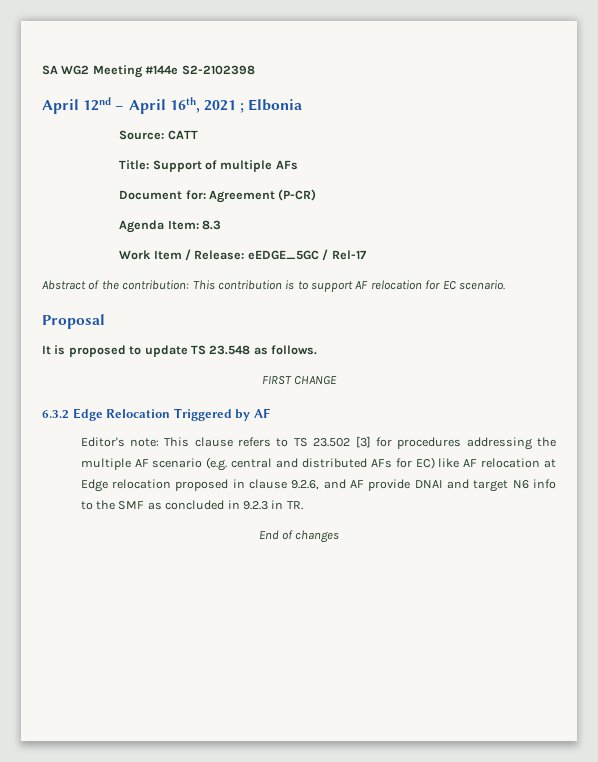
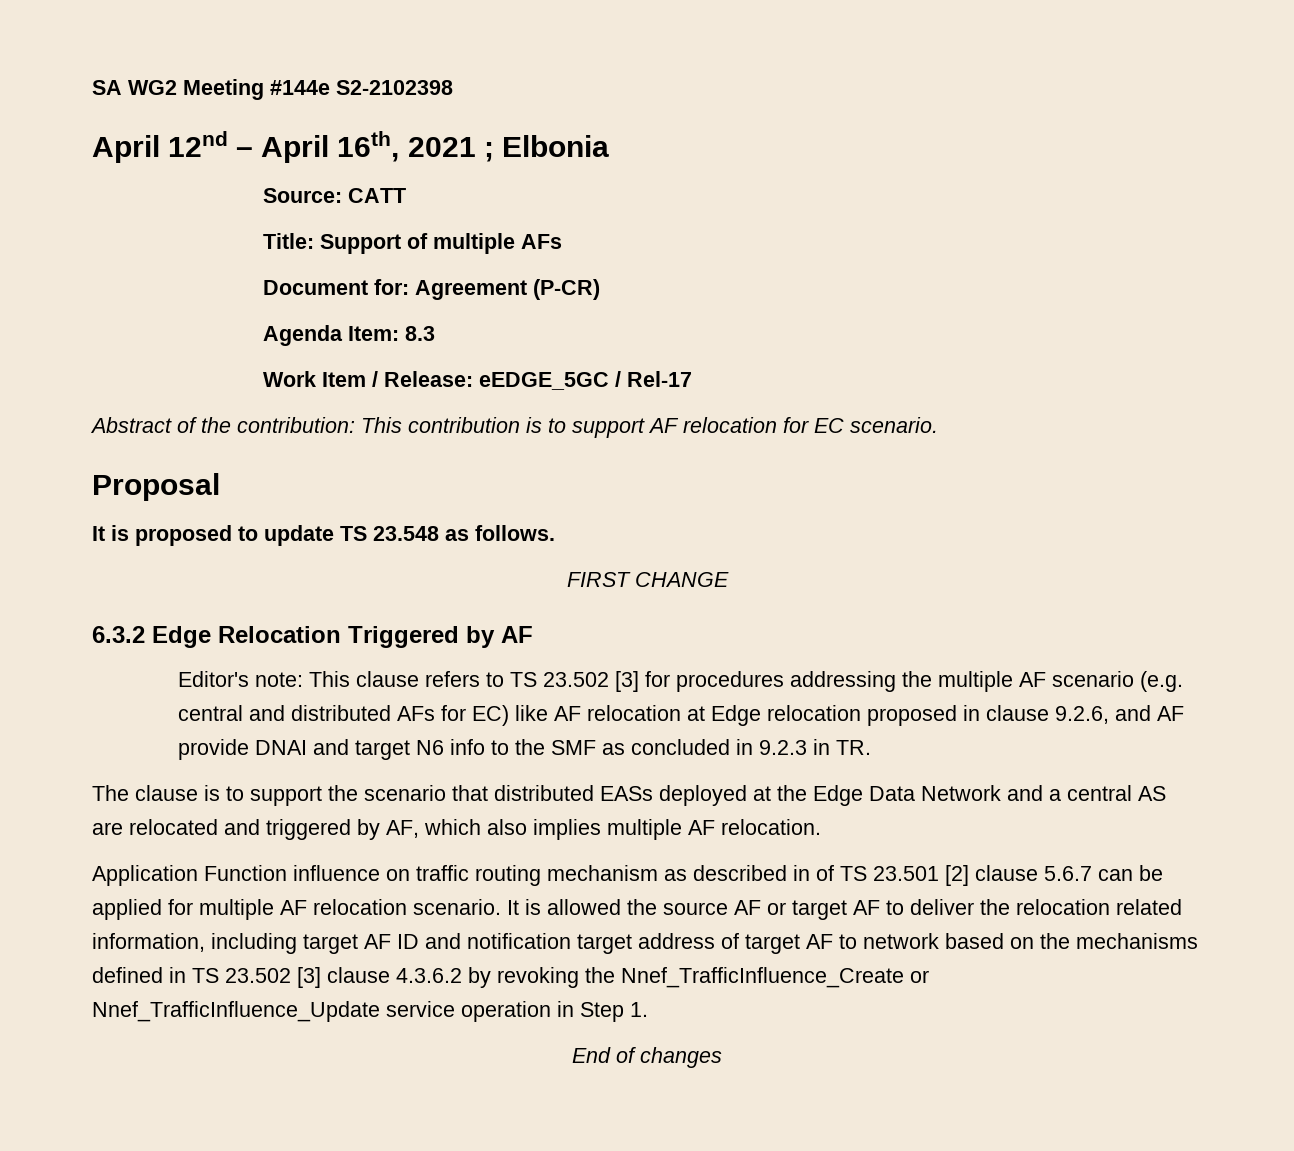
+ The clause is to support the scenario that distributed EASs deployed at the Edge Data Network and a central AS are relocated and triggered by AF, which also implies multiple AF relocation.
+ Application Function influence on traffic routing mechanism as described in of TS 23.501 [2] clause 5.6.7 can be applied for multiple AF relocation scenario. It is allowed the source AF or target AF to deliver the relocation related information, including target AF ID and notification target address of target AF to network based on the mechanisms defined in TS 23.502 [3] clause 4.3.6.2 by revoking the Nnef_TrafficInfluence_Create or Nnef_TrafficInfluence_Update service operation in Step 1.

